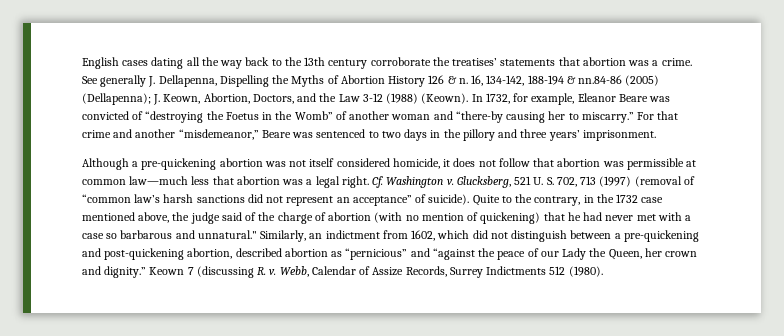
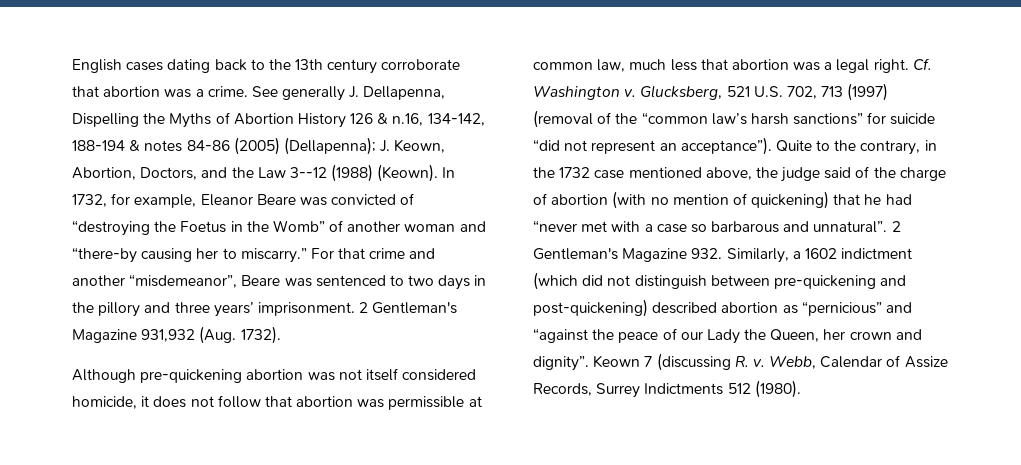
- English cases dating all the way back to the 13th century corroborate the treatises’ statements that abortion was a crime.
+ English cases dating back to the 13th century corroborate that abortion was a crime.
- See generally J. Dellapenna, Dispelling the Myths of Abortion History 126 & n. 16, 134-142, 188-194 & nn.84-86 (2005) (Dellapenna); J. Keown, Abortion, Doctors, and the Law 3-12 (1988) (Keown).
+ See generally J. Dellapenna, Dispelling the Myths of Abortion History 126 & n.16, 134-142, 188-194 & notes 84-86 (2005) (Dellapenna); J. Keown, Abortion, Doctors, and the Law 3--12 (1988) (Keown).
- For that crime and another “misdemeanor,” Beare was sentenced to two days in the pillory and three years’ imprisonment.
+ For that crime and another “misdemeanor”, Beare was sentenced to two days in the pillory and three years’ imprisonment. 2 Gentleman's Magazine 931,932 (Aug. 1732).
- Although a pre-quickening abortion was not itself considered homicide, it does not follow that abortion was permissible at common law—much less that abortion was a legal right.
+ Although pre-quickening abortion was not itself considered homicide, it does not follow that abortion was permissible at common law, much less that abortion was a legal right.
- Glucksberg, 521 U. S. 702, 713 (1997) (removal of “common law’s harsh sanctions did not represent an acceptance” of suicide).
+ Glucksberg, 521 U.S. 702, 713 (1997) (removal of the “common law’s harsh sanctions” for suicide “did not represent an acceptance”).
- Quite to the contrary, in the 1732 case mentioned above, the judge said of the charge of abortion (with no mention of quickening) that he had never met with a case so barbarous and unnatural." Similarly, an indictment from 1602, which did not distinguish between a pre-quickening and post-quickening abortion, described abortion as “pernicious” and “against the peace of our Lady the Queen, her crown and dignity.”
+ Quite to the contrary, in the 1732 case mentioned above, the judge said of the charge of abortion (with no mention of quickening) that he had “never met with a case so barbarous and unnatural”. 2 Gentleman's Magazine 932. Similarly, a 1602 indictment (which did not distinguish between pre-quickening and post-quickening) described abortion as “pernicious” and “against the peace of our Lady the Queen, her crown and dignity”.

